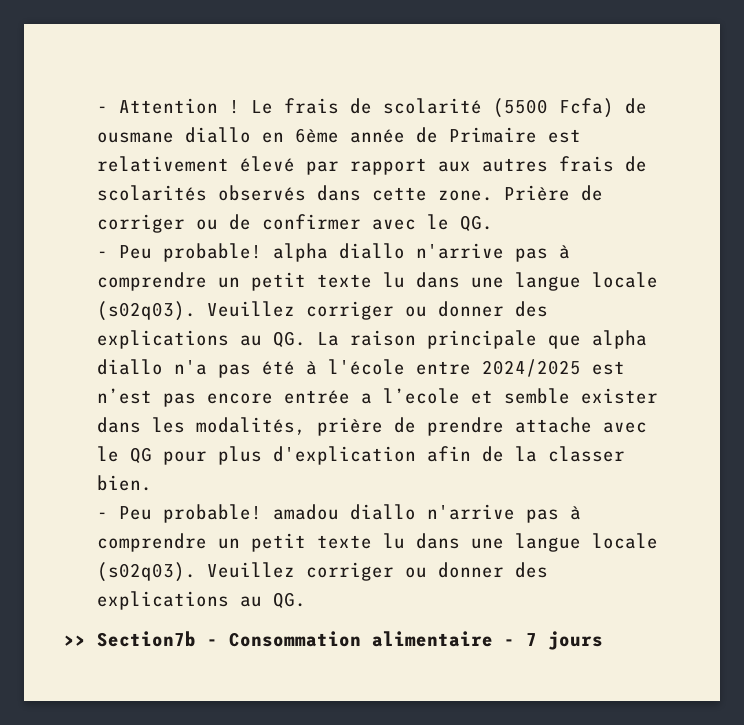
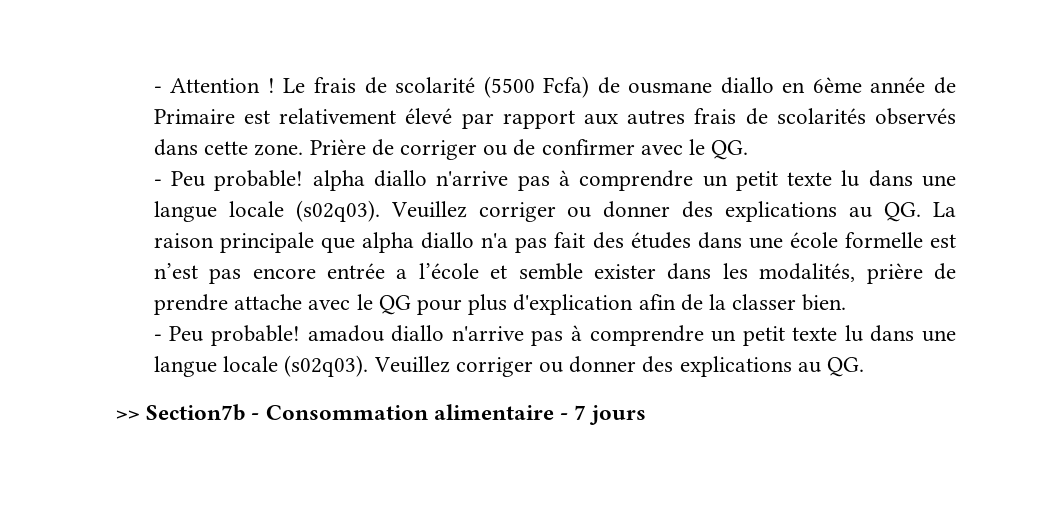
- Veuillez corriger ou donner des explications au QG. La raison principale que alpha diallo n'a pas été à l'école entre 2024/2025 est n’est pas encore entrée a l’ecole et semble exister dans les modalités, prière de prendre attache avec le QG pour plus d'explication afin de la classer bien.
+ Veuillez corriger ou donner des explications au QG. La raison principale que alpha diallo n'a pas fait des études dans une école formelle est n’est pas encore entrée a l’école et semble exister dans les modalités, prière de prendre attache avec le QG pour plus d'explication afin de la classer bien.

